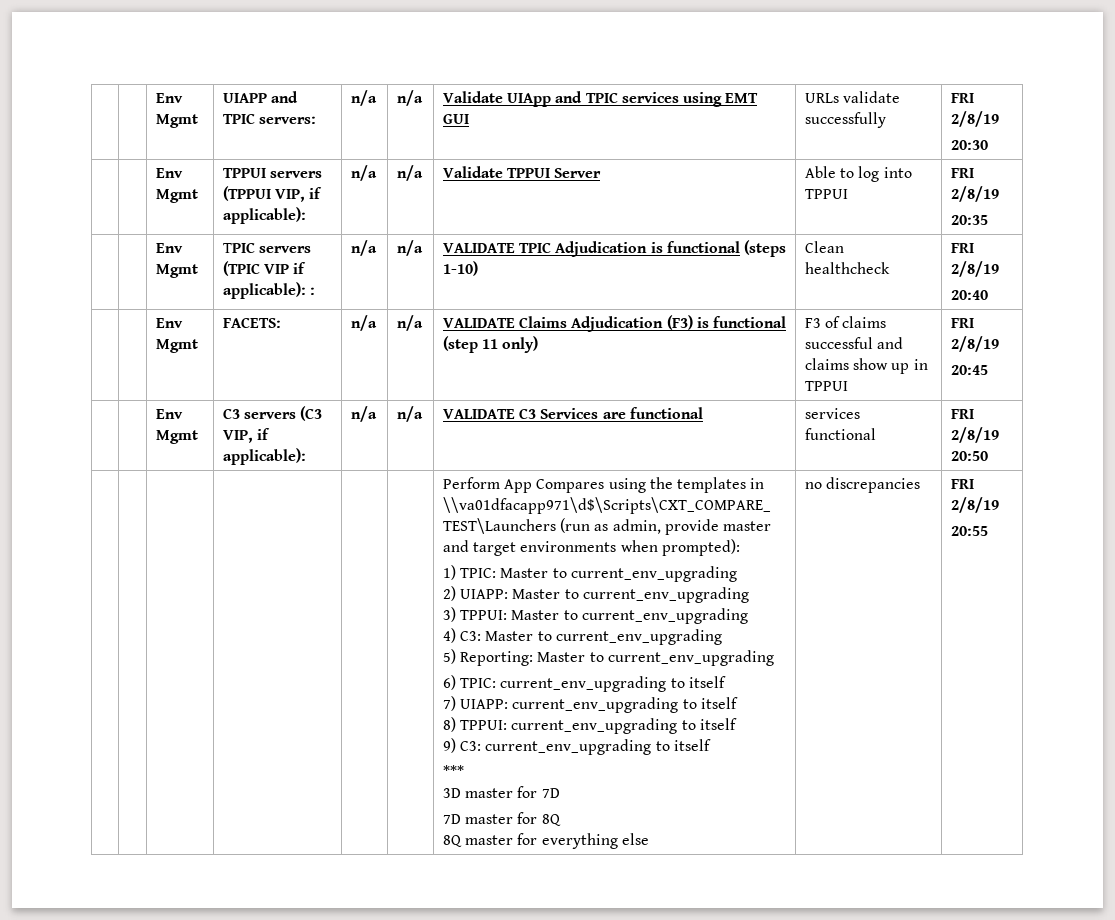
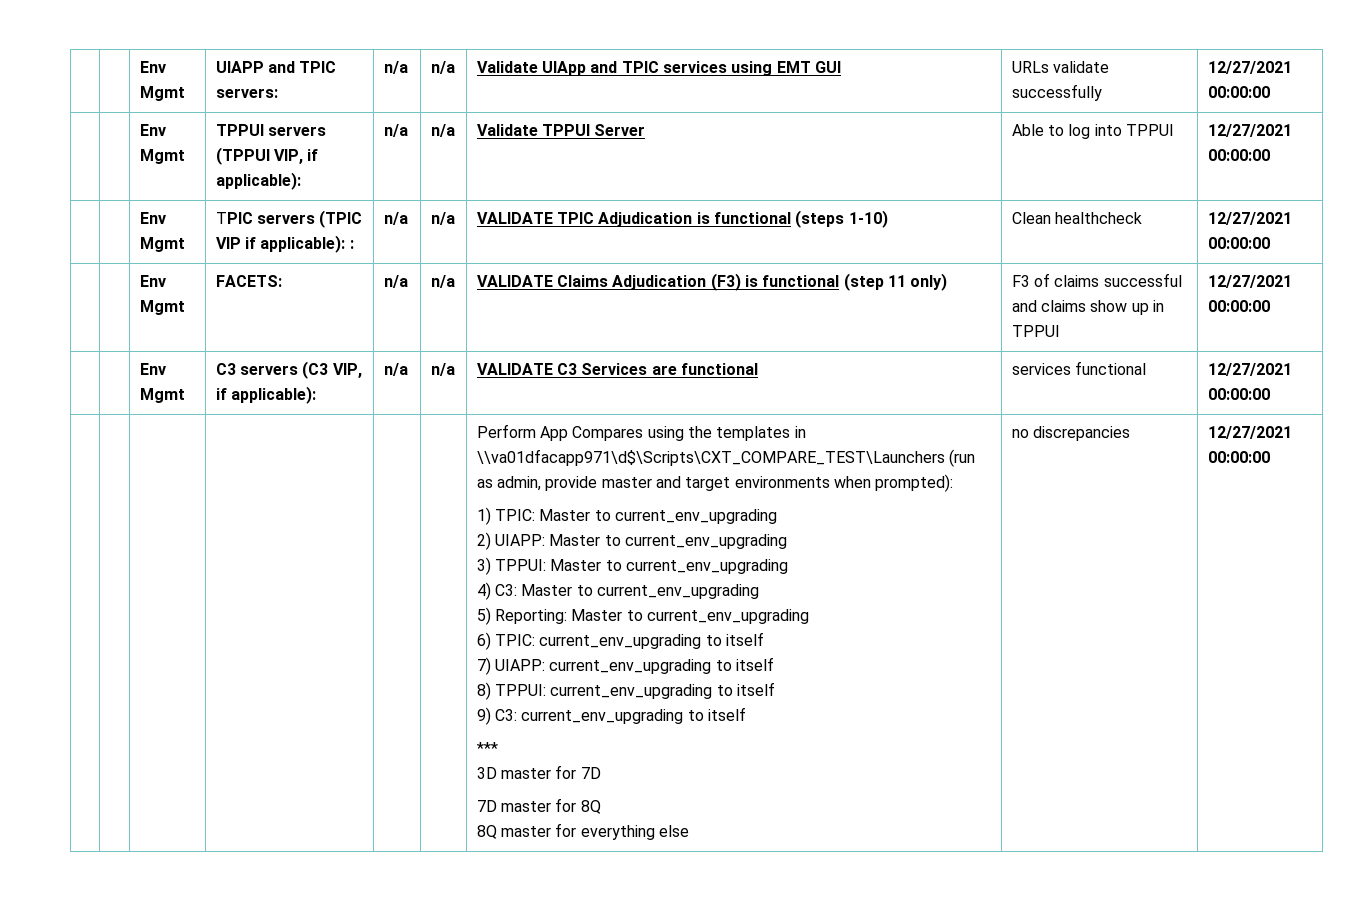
- | | Env Mgmt | UIAPP and TPIC servers: | n/a | n/a | Validate UIApp and TPIC services using EMT GUI | URLs validate successfully | FRI 2/8/19
- 20:30
+ | | Env Mgmt | UIAPP and TPIC servers: | n/a | n/a | Validate UIApp and TPIC services using EMT GUI | URLs validate successfully | 12/27/2021 00:00:00
- | | Env Mgmt | TPPUI servers (TPPUI VIP, if applicable): | n/a | n/a | Validate TPPUI Server | Able to log into TPPUI | FRI 2/8/19
- 20:35
+ | | Env Mgmt | TPPUI servers (TPPUI VIP, if applicable): | n/a | n/a | Validate TPPUI Server | Able to log into TPPUI | 12/27/2021 00:00:00
- | | Env Mgmt | TPIC servers (TPIC VIP if applicable): : | n/a | n/a | VALIDATE TPIC Adjudication is functional (steps 1-10) | Clean healthcheck | FRI 2/8/19
- 20:40
+ | | Env Mgmt | TPIC servers (TPIC VIP if applicable): : | n/a | n/a | VALIDATE TPIC Adjudication is functional (steps 1-10) | Clean healthcheck | 12/27/2021 00:00:00
- | | Env Mgmt | FACETS: | n/a | n/a | VALIDATE Claims Adjudication (F3) is functional (step 11 only) | F3 of claims successful and claims show up in TPPUI | FRI 2/8/19
- 20:45
+ | | Env Mgmt | FACETS: | n/a | n/a | VALIDATE Claims Adjudication (F3) is functional (step 11 only) | F3 of claims successful and claims show up in TPPUI | 12/27/2021 00:00:00
- | | Env Mgmt | C3 servers (C3 VIP, if applicable): | n/a | n/a | VALIDATE C3 Services are functional | services functional | FRI 2/8/19 20:50
+ | | Env Mgmt | C3 servers (C3 VIP, if applicable): | n/a | n/a | VALIDATE C3 Services are functional | services functional | 12/27/2021 00:00:00
- no discrepancies | FRI 2/8/19
- 20:55
+ no discrepancies | 12/27/2021 00:00:00

